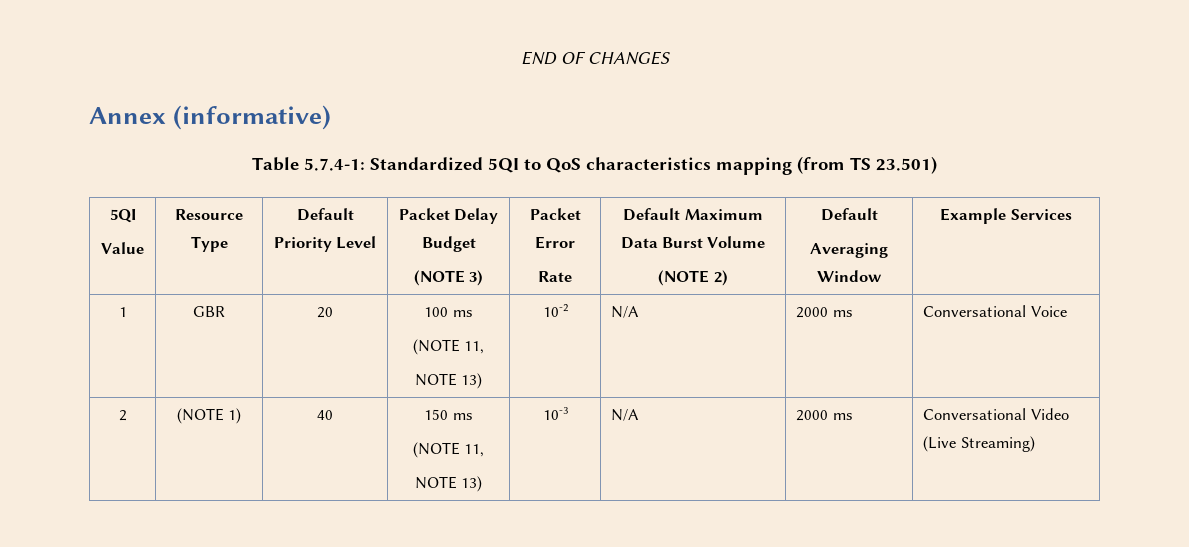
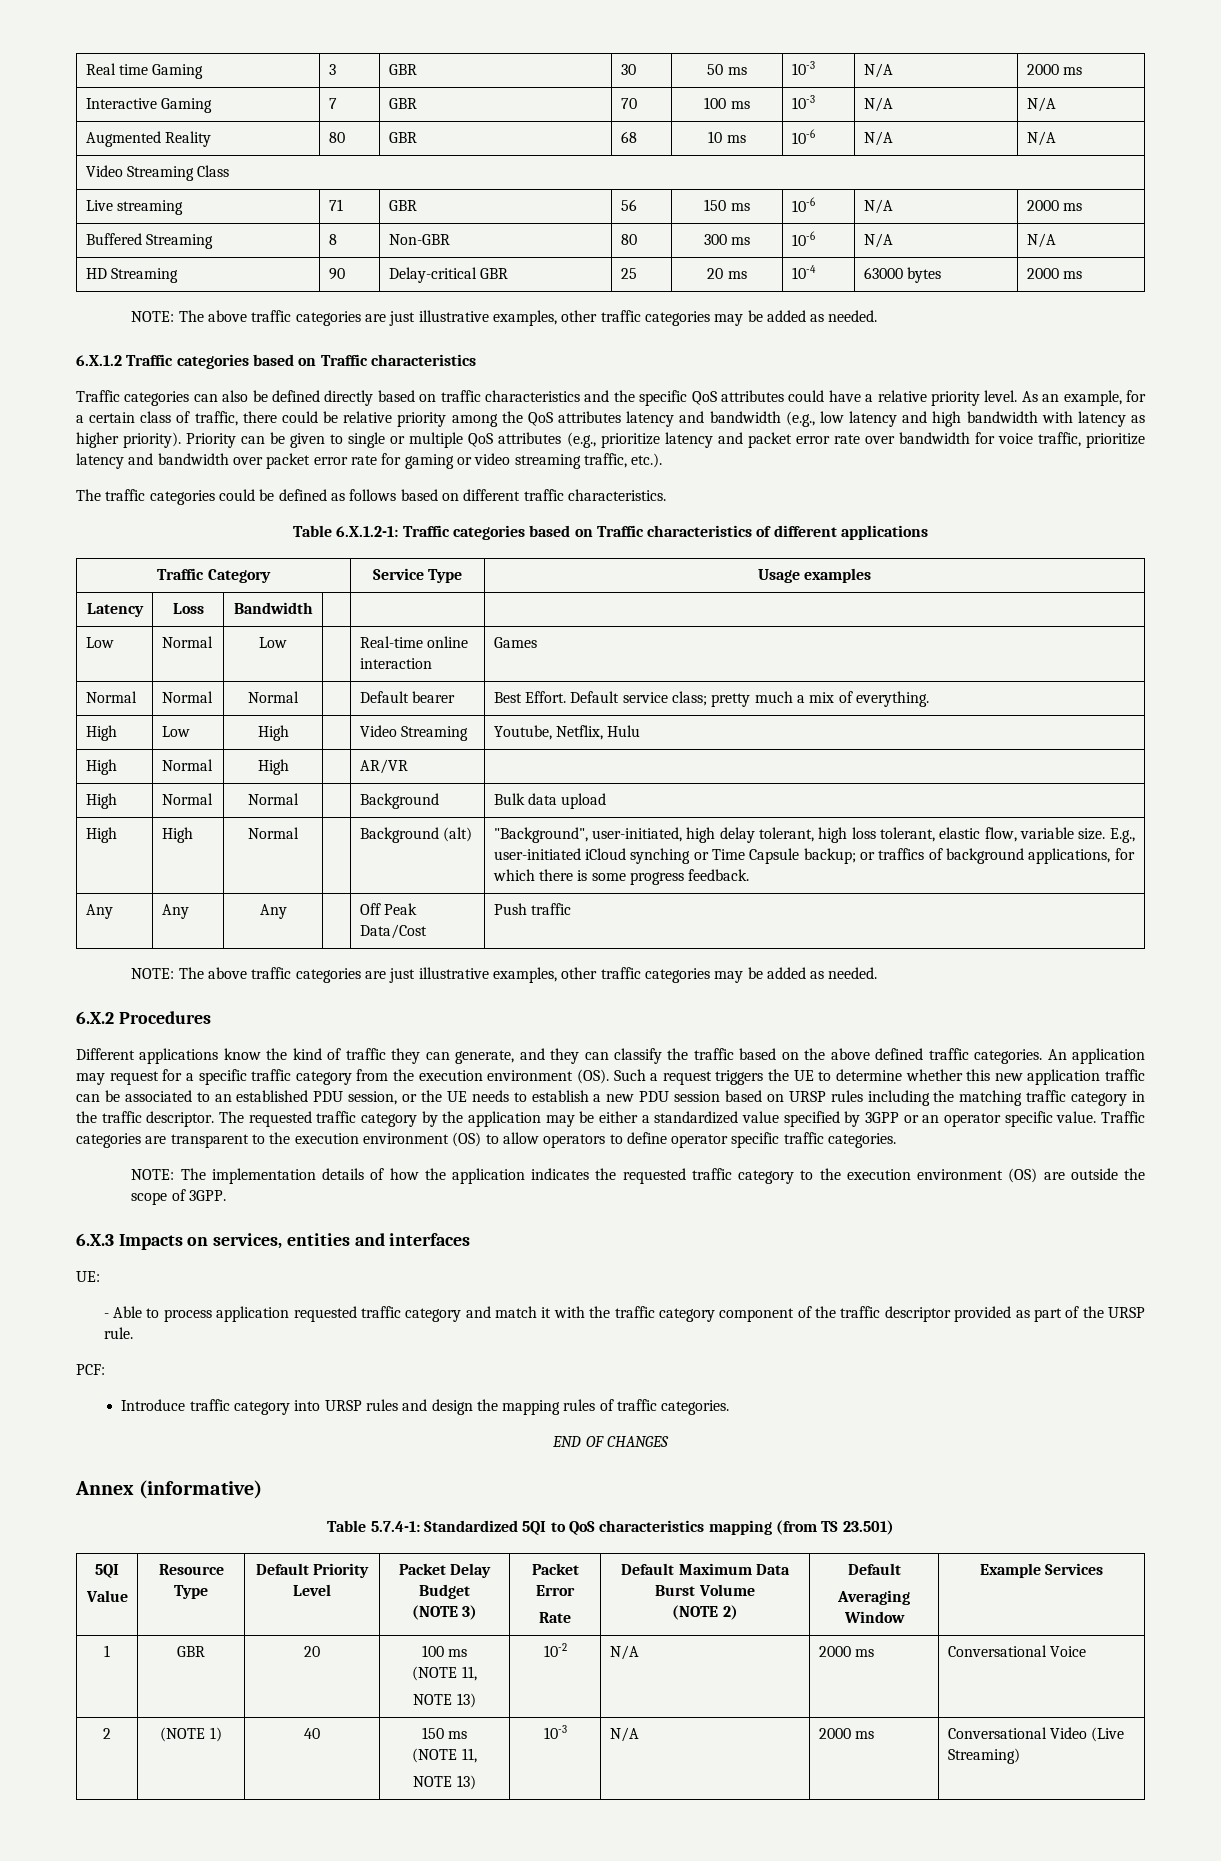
+ Real time Gaming | 3 | GBR | 30 | 50 ms | 10-3 | N/A | 2000 ms
+ Interactive Gaming | 7 | GBR | 70 | 100 ms | 10-3 | N/A | N/A
+ Augmented Reality | 80 | GBR | 68 | 10 ms | 10-6 | N/A | N/A
+ Video Streaming Class
+ Live streaming | 71 | GBR | 56 | 150 ms | 10-6 | N/A | 2000 ms
+ Buffered Streaming | 8 | Non-GBR | 80 | 300 ms | 10-6 | N/A | N/A
+ HD Streaming | 90 | Delay-critical GBR | 25 | 20 ms | 10-4 | 63000 bytes | 2000 ms
+ NOTE: The above traffic categories are just illustrative examples, other traffic categories may be added as needed.
+ 6.X.1.2 Traffic categories based on Traffic characteristics
+ Traffic categories can also be defined directly based on traffic characteristics and the specific QoS attributes could have a relative priority level. As an example, for a certain class of traffic, there could be relative priority among the QoS attributes latency and bandwidth (e.g., low latency and high bandwidth with latency as higher priority). Priority can be given to single or multiple QoS attributes (e.g., prioritize latency and packet error rate over bandwidth for voice traffic, prioritize latency and bandwidth over packet error rate for gaming or video streaming traffic, etc.).
+ The traffic categories could be defined as follows based on different traffic characteristics.
+ Table 6.X.1.2-1: Traffic categories based on Traffic characteristics of different applications
+ Traffic Category | Service Type | Usage examples
+ Latency | Loss | Bandwidth | | |
+ Low | Normal | Low | | Real-time online interaction | Games
+ Normal | Normal | Normal | | Default bearer | Best Effort. Default service class; pretty much a mix of everything.
+ High | Low | High | | Video Streaming | Youtube, Netflix, Hulu
+ High | Normal | High | | AR/VR |
+ High | Normal | Normal | | Background | Bulk data upload
+ High | High | Normal | | Background (alt) | "Background", user-initiated, high delay tolerant, high loss tolerant, elastic flow, variable size. E.g., user-initiated iCloud synching or Time Capsule backup; or traffics of background applications, for which there is some progress feedback.
+ Any | Any | Any | | Off Peak Data/Cost | Push traffic
+ NOTE: The above traffic categories are just illustrative examples, other traffic categories may be added as needed.
+ 6.X.2 Procedures
+ Different applications know the kind of traffic they can generate, and they can classify the traffic based on the above defined traffic categories. An application may request for a specific traffic category from the execution environment (OS). Such a request triggers the UE to determine whether this new application traffic can be associated to an established PDU session, or the UE needs to establish a new PDU session based on URSP rules including the matching traffic category in the traffic descriptor. The requested traffic category by the application may be either a standardized value specified by 3GPP or an operator specific value. Traffic categories are transparent to the execution environment (OS) to allow operators to define operator specific traffic categories.
+ NOTE: The implementation details of how the application indicates the requested traffic category to the execution environment (OS) are outside the scope of 3GPP.
+ 6.X.3 Impacts on services, entities and interfaces
+ UE:
+ - Able to process application requested traffic category and match it with the traffic category component of the traffic descriptor provided as part of the URSP rule.
+ PCF:
+ Introduce traffic category into URSP rules and design the mapping rules of traffic categories.

